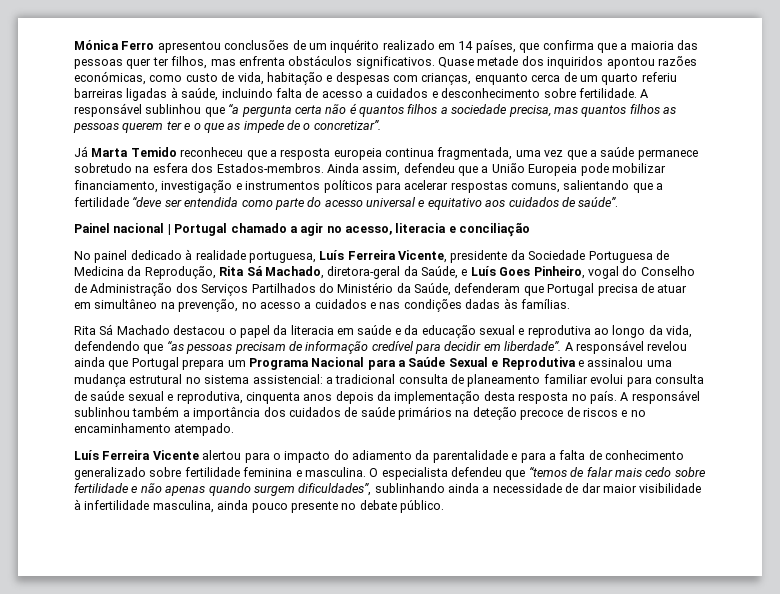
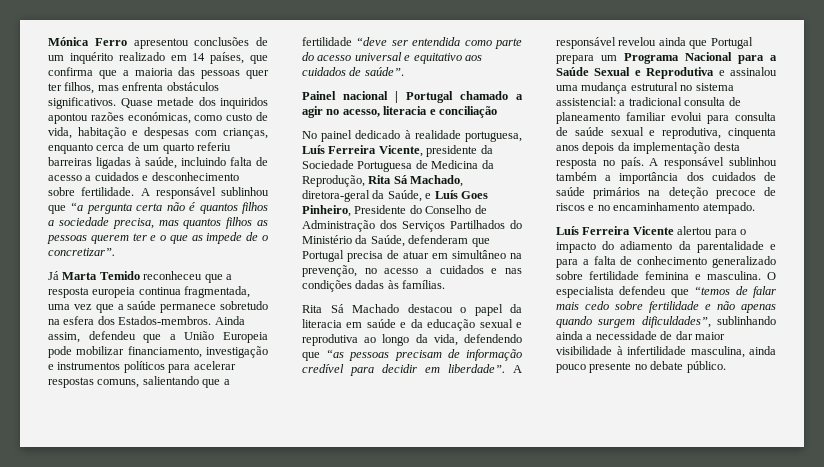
- No painel dedicado à realidade portuguesa, Luís Ferreira Vicente, presidente da Sociedade Portuguesa de Medicina da Reprodução, Rita Sá Machado, diretora-geral da Saúde, e Luís Goes Pinheiro, vogal do Conselho de Administração dos Serviços Partilhados do Ministério da Saúde, defenderam que Portugal precisa de atuar em simultâneo na prevenção, no acesso a cuidados e nas condições dadas às famílias.
+ No painel dedicado à realidade portuguesa, Luís Ferreira Vicente, presidente da Sociedade Portuguesa de Medicina da Reprodução, Rita Sá Machado, diretora-geral da Saúde, e Luís Goes Pinheiro, Presidente do Conselho de Administração dos Serviços Partilhados do Ministério da Saúde, defenderam que Portugal precisa de atuar em simultâneo na prevenção, no acesso a cuidados e nas condições dadas às famílias.

